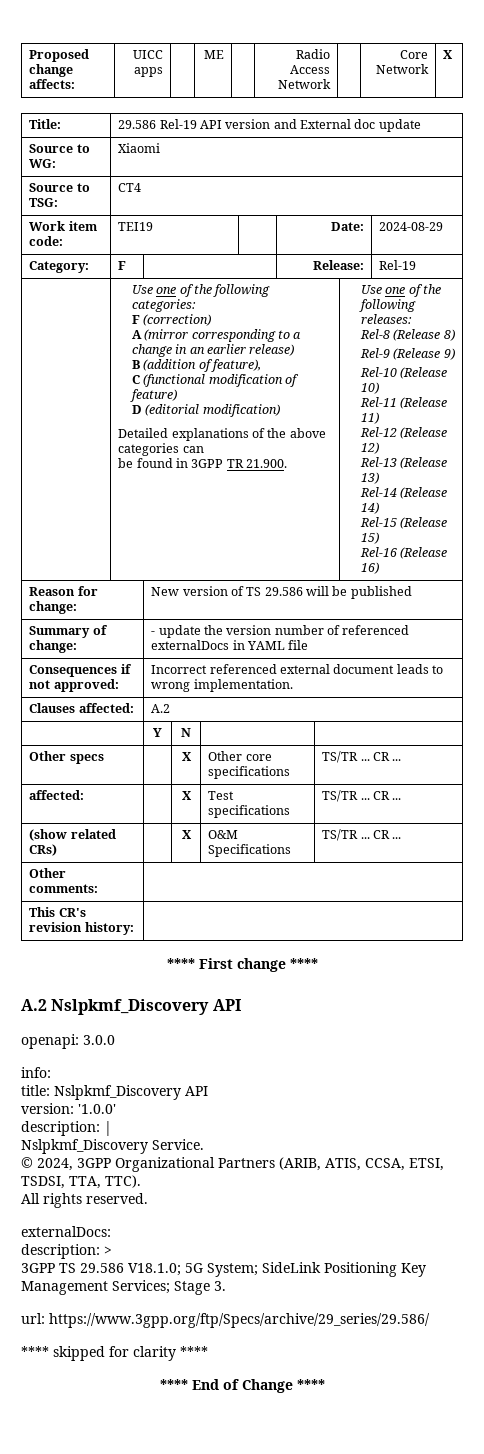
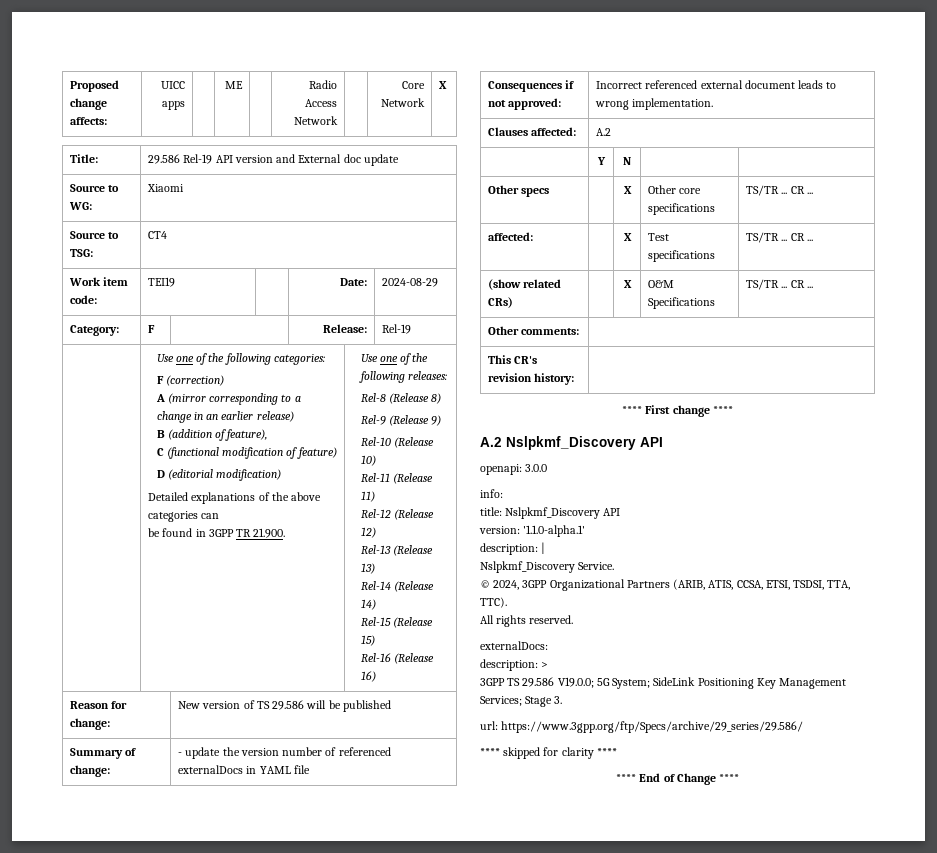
- version: '1.0.0'
+ version: '1.1.0-alpha.1'
- 3GPP TS 29.586 V18.1.0; 5G System; SideLink Positioning Key Management Services; Stage 3.
+ 3GPP TS 29.586 V19.0.0; 5G System; SideLink Positioning Key Management Services; Stage 3.

